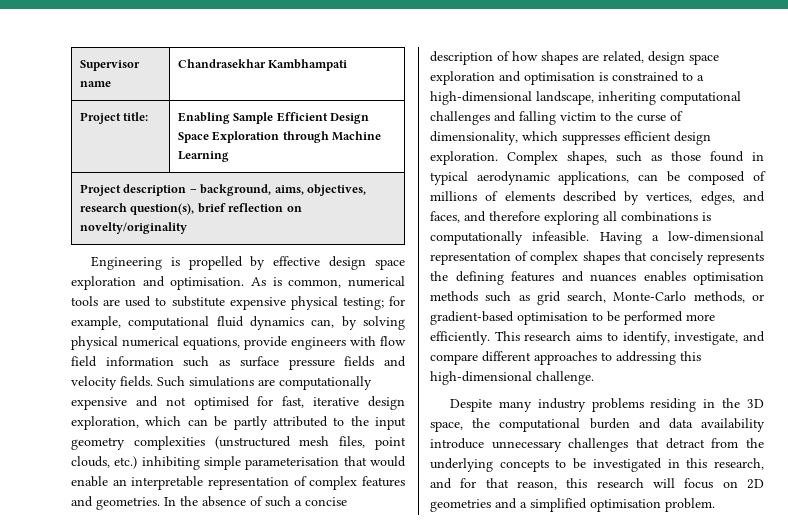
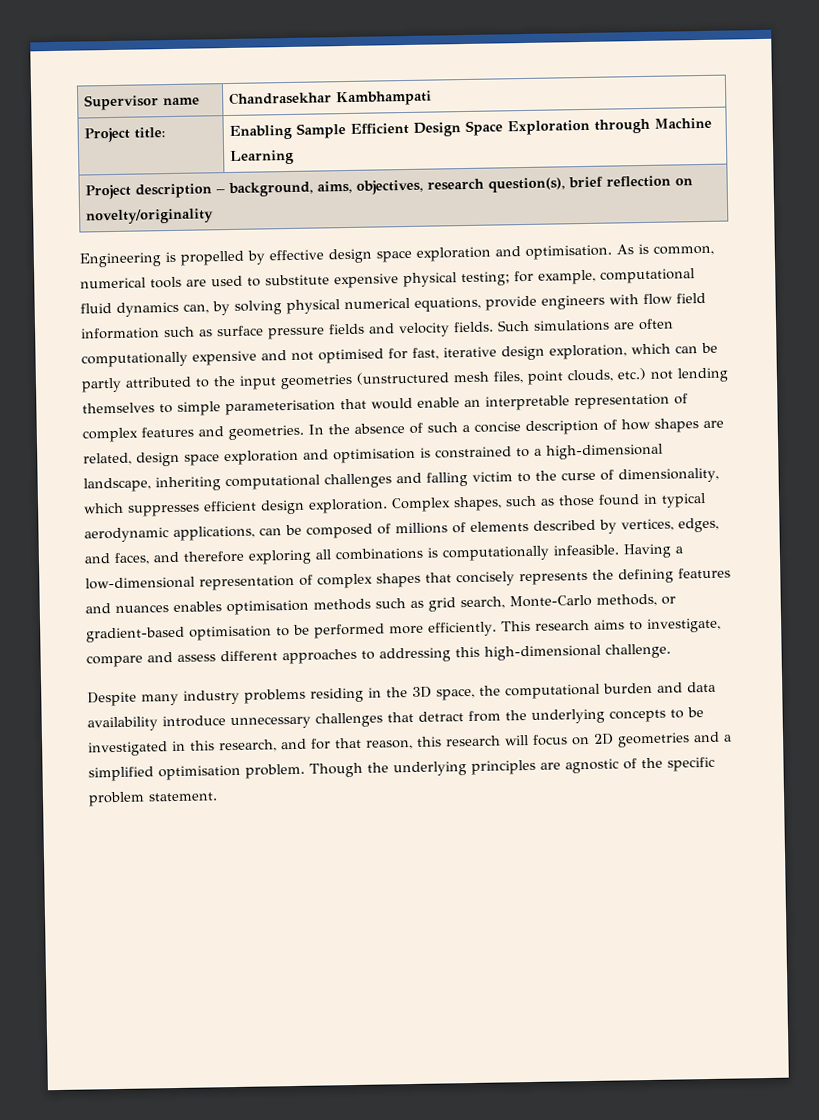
- Such simulations are computationally expensive and not optimised for fast, iterative design exploration, which can be partly attributed to the input geometry complexities (unstructured mesh files, point clouds, etc.) inhibiting simple parameterisation that would enable an interpretable representation of complex features and geometries.
+ Such simulations are often computationally expensive and not optimised for fast, iterative design exploration, which can be partly attributed to the input geometries (unstructured mesh files, point clouds, etc.) not lending themselves to simple parameterisation that would enable an interpretable representation of complex features and geometries.
- This research aims to identify, investigate, and compare different approaches to addressing this high-dimensional challenge.
+ This research aims to investigate, compare and assess different approaches to addressing this high-dimensional challenge.
+ Though the underlying principles are agnostic of the specific problem statement.

